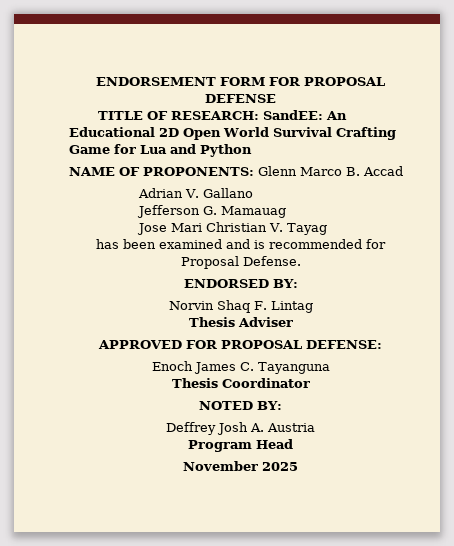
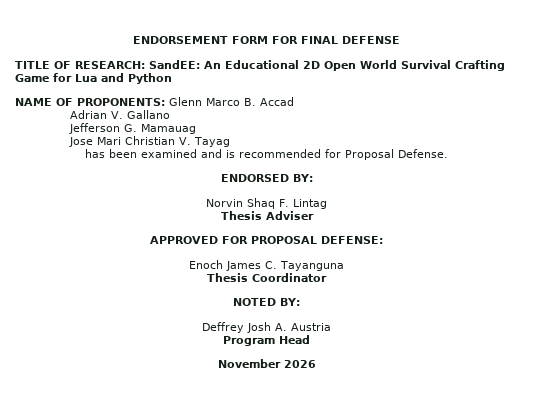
- ENDORSEMENT FORM FOR PROPOSAL DEFENSE
+ ENDORSEMENT FORM FOR FINAL DEFENSE
- November 2025
+ November 2026

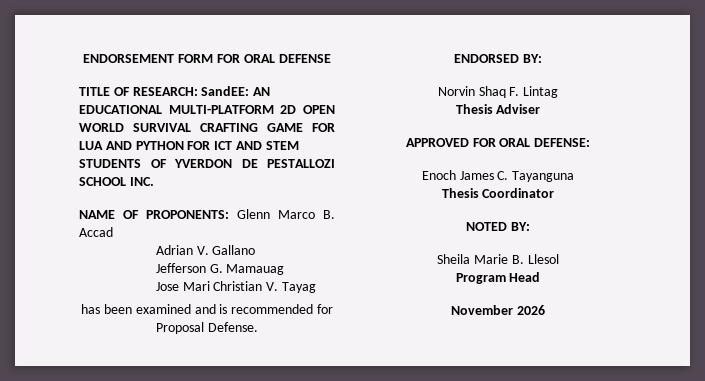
- ENDORSEMENT FORM FOR FINAL DEFENSE
+ ENDORSEMENT FORM FOR ORAL DEFENSE
- TITLE OF RESEARCH: SandEE: An Educational 2D Open World Survival Crafting Game for Lua and Python
+ TITLE OF RESEARCH: SandEE: AN EDUCATIONAL MULTI-PLATFORM 2D OPEN WORLD SURVIVAL CRAFTING GAME FOR LUA AND PYTHON FOR ICT AND STEM STUDENTS OF YVERDON DE PESTALLOZI SCHOOL INC.
- APPROVED FOR PROPOSAL DEFENSE:
+ APPROVED FOR ORAL DEFENSE:
- Deffrey Josh A. Austria
+ Sheila Marie B. Llesol

